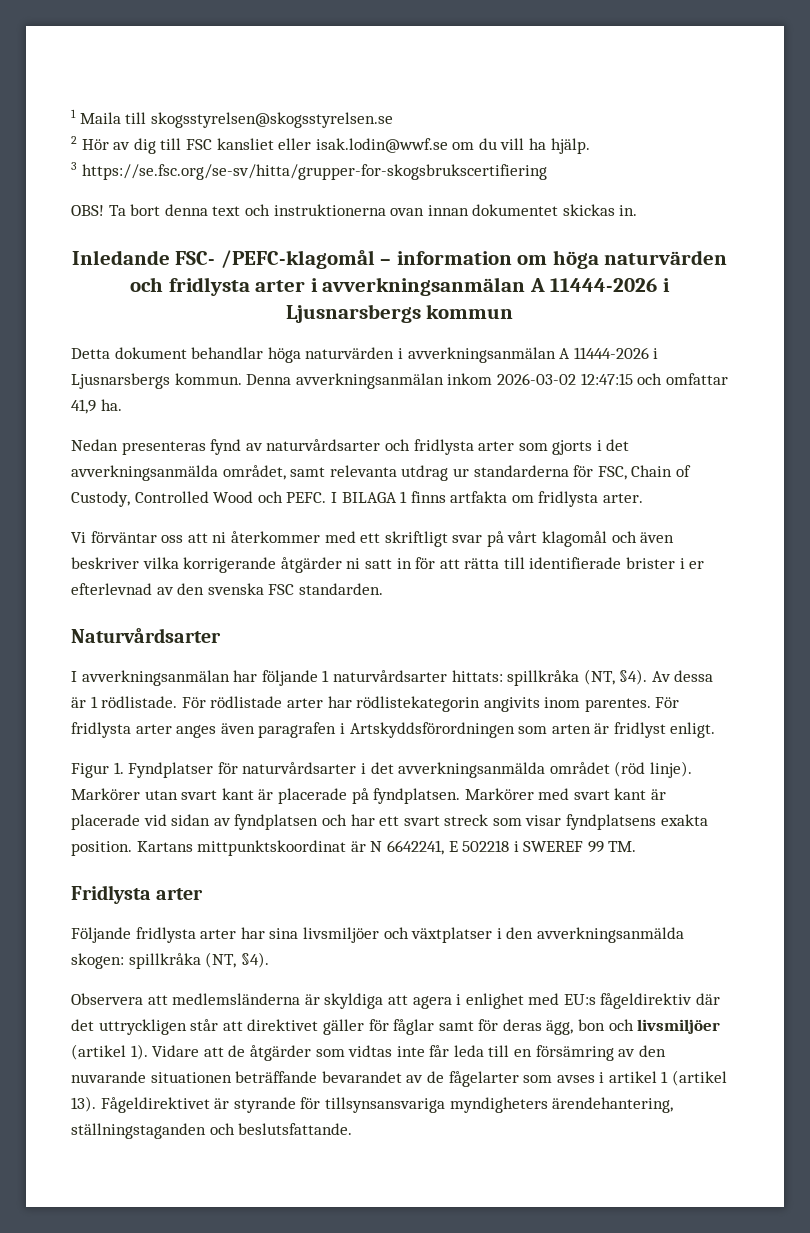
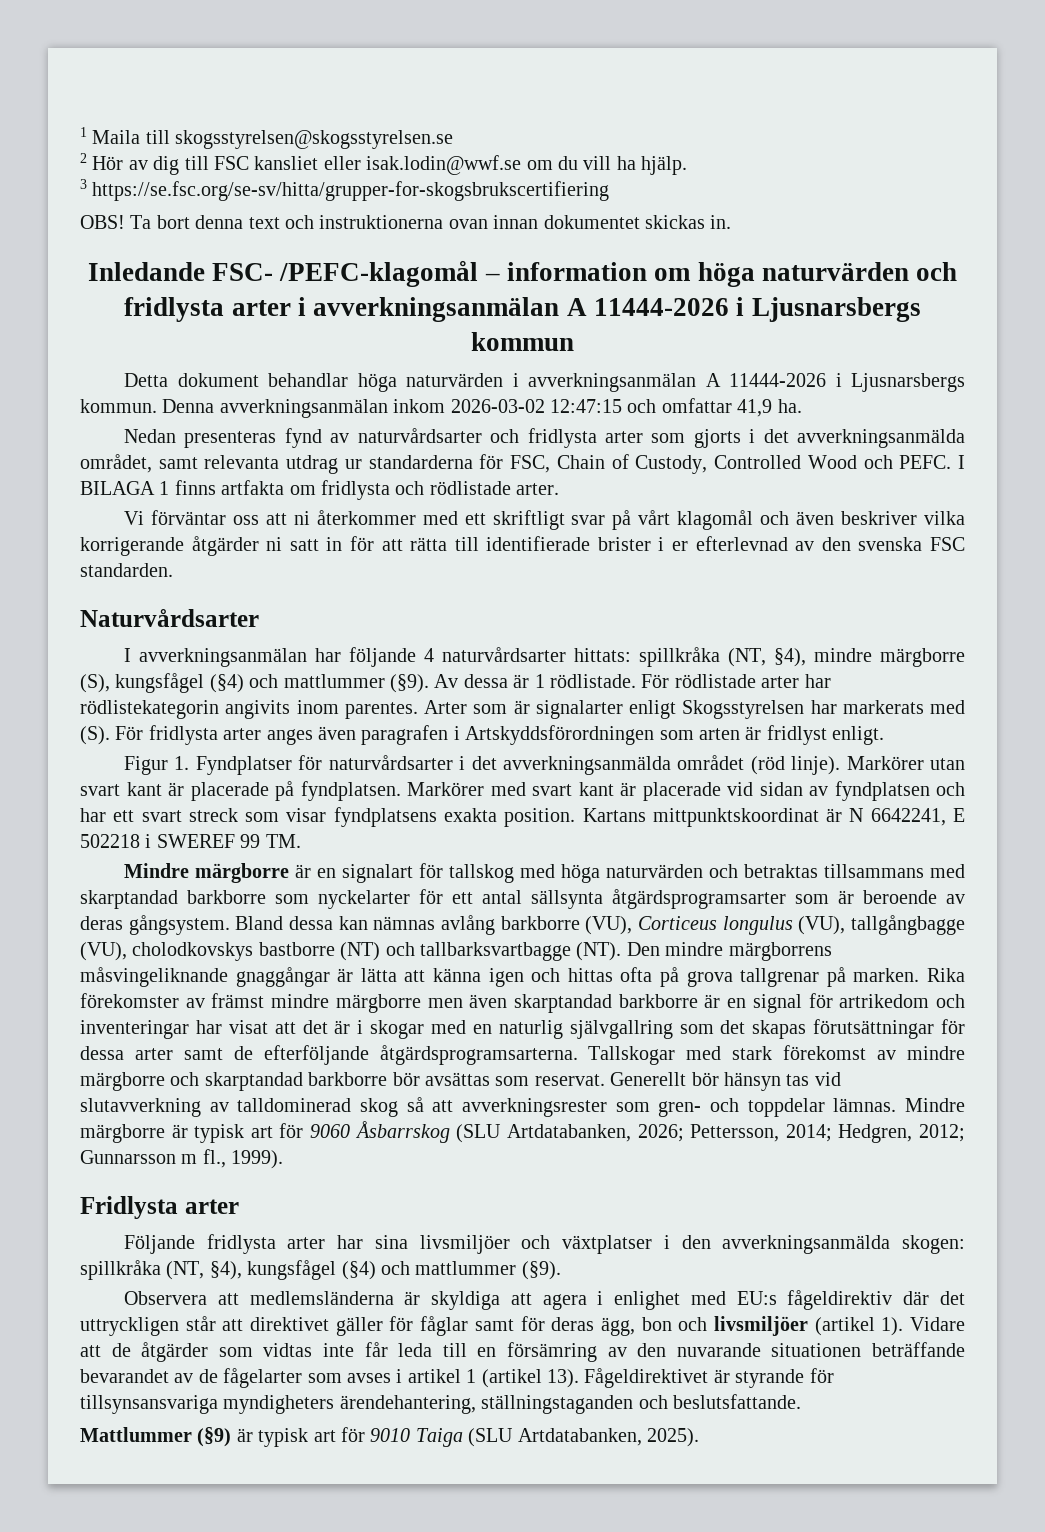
- I BILAGA 1 finns artfakta om fridlysta arter.
+ I BILAGA 1 finns artfakta om fridlysta och rödlistade arter.
- I avverkningsanmälan har följande 1 naturvårdsarter hittats: spillkråka (NT, §4).
+ I avverkningsanmälan har följande 4 naturvårdsarter hittats: spillkråka (NT, §4), mindre märgborre (S), kungsfågel (§4) och mattlummer (§9).
- För fridlysta arter anges även paragrafen i Artskyddsförordningen som arten är fridlyst enligt.
+ Arter som är signalarter enligt Skogsstyrelsen har markerats med (S). För fridlysta arter anges även paragrafen i Artskyddsförordningen som arten är fridlyst enligt.
+ Mindre märgborre är en signalart för tallskog med höga naturvärden och betraktas tillsammans med skarptandad barkborre som nyckelarter för ett antal sällsynta åtgärdsprogramsarter som är beroende av deras gångsystem. Bland dessa kan nämnas avlång barkborre (VU), Corticeus longulus (VU), tallgångbagge (VU), cholodkovskys bastborre (NT) och tallbarksvartbagge (NT). Den mindre märgborrens måsvingeliknande gnaggångar är lätta att känna igen och hittas ofta på grova tallgrenar på marken. Rika förekomster av främst mindre märgborre men även skarptandad barkborre är en signal för artrikedom och inventeringar har visat att det är i skogar med en naturlig självgallring som det skapas förutsättningar för dessa arter samt de efterföljande åtgärdsprogramsarterna. Tallskogar med stark förekomst av mindre märgborre och skarptandad barkborre bör avsättas som reservat. Generellt bör hänsyn tas vid slutavverkning av talldominerad skog så att avverkningsrester som gren- och toppdelar lämnas. Mindre märgborre är typisk art för 9060 Åsbarrskog (SLU Artdatabanken, 2026; Pettersson, 2014; Hedgren, 2012; Gunnarsson m fl., 1999).
- Följande fridlysta arter har sina livsmiljöer och växtplatser i den avverkningsanmälda skogen: spillkråka (NT, §4).
+ Följande fridlysta arter har sina livsmiljöer och växtplatser i den avverkningsanmälda skogen: spillkråka (NT, §4), kungsfågel (§4) och mattlummer (§9).
+ Mattlummer (§9) är typisk art för 9010 Taiga (SLU Artdatabanken, 2025).

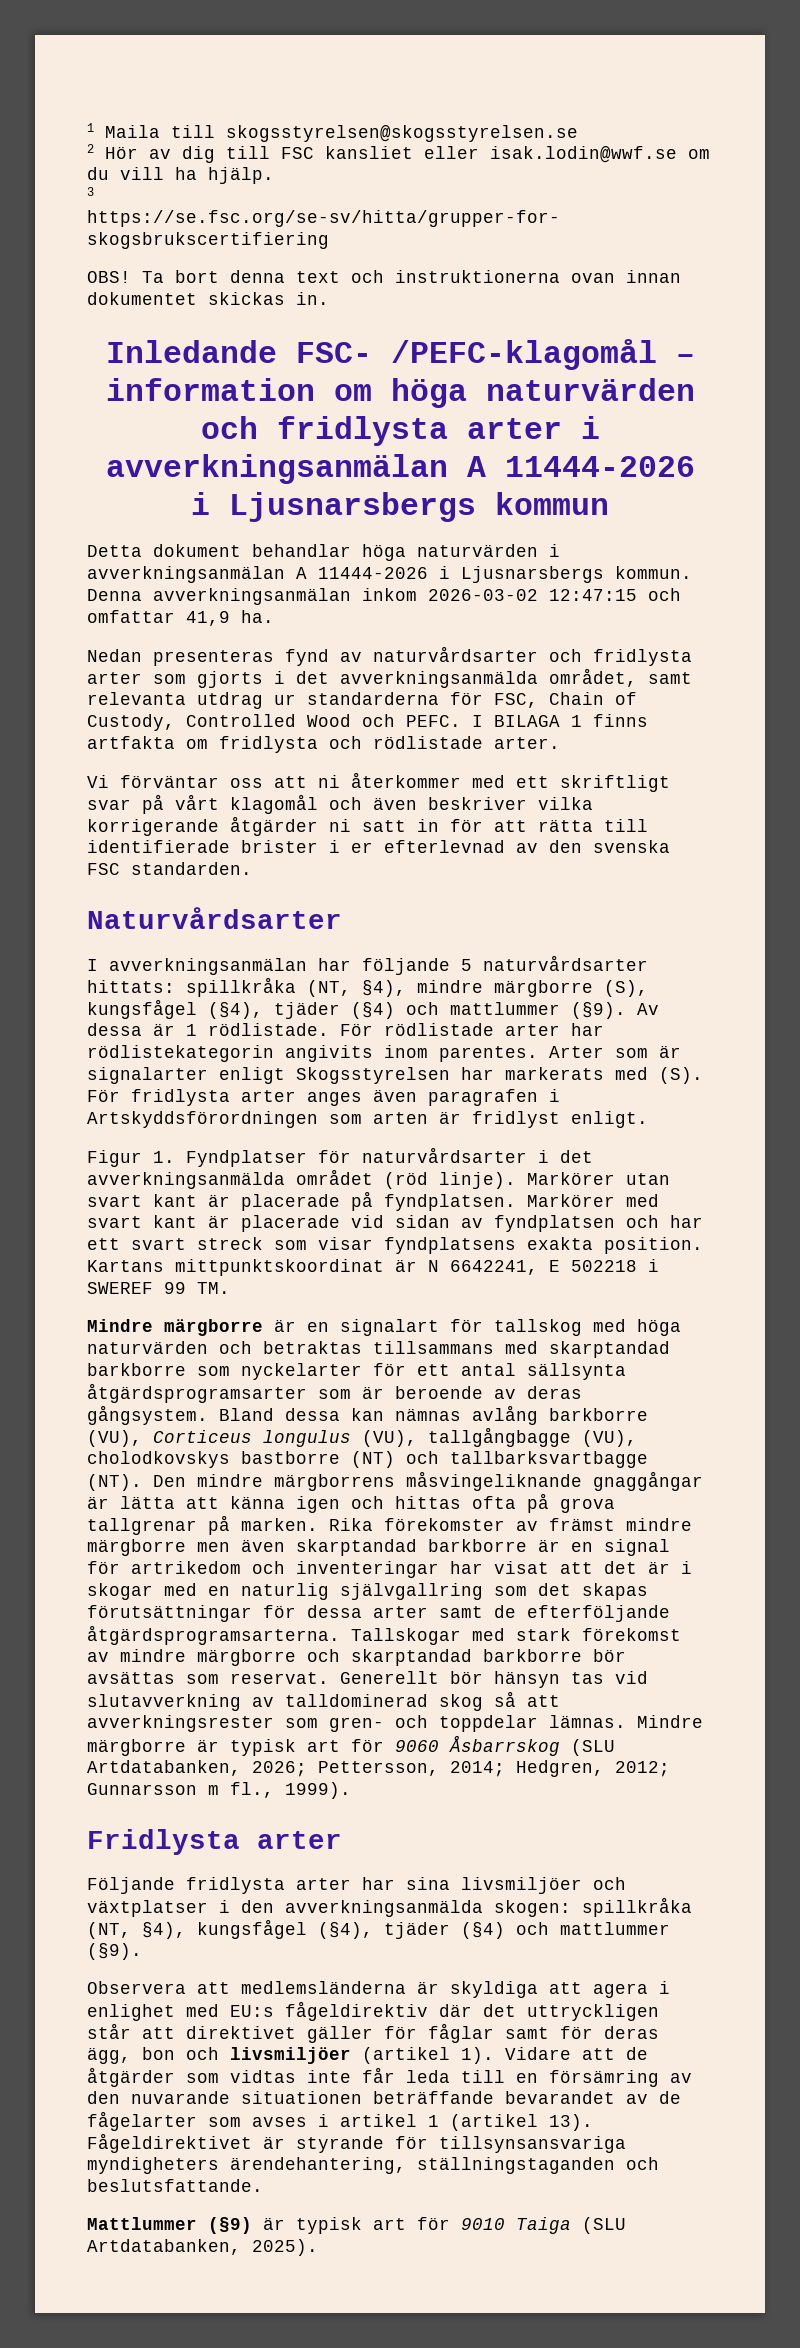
- I avverkningsanmälan har följande 4 naturvårdsarter hittats: spillkråka (NT, §4), mindre märgborre (S), kungsfågel (§4) och mattlummer (§9).
+ I avverkningsanmälan har följande 5 naturvårdsarter hittats: spillkråka (NT, §4), mindre märgborre (S), kungsfågel (§4), tjäder (§4) och mattlummer (§9).
- Följande fridlysta arter har sina livsmiljöer och växtplatser i den avverkningsanmälda skogen: spillkråka (NT, §4), kungsfågel (§4) och mattlummer (§9).
+ Följande fridlysta arter har sina livsmiljöer och växtplatser i den avverkningsanmälda skogen: spillkråka (NT, §4), kungsfågel (§4), tjäder (§4) och mattlummer (§9).

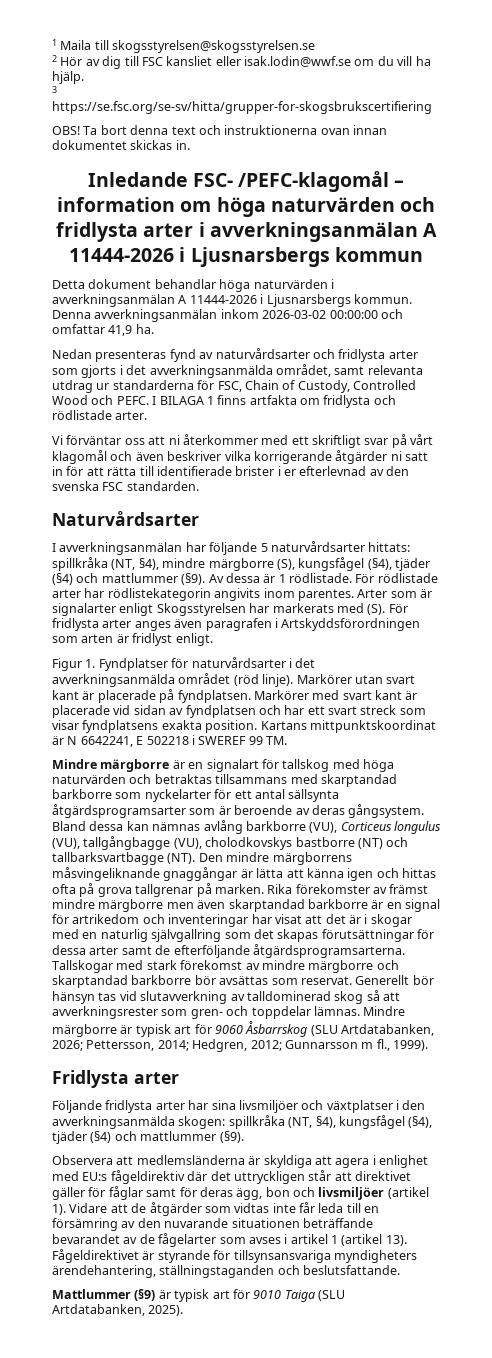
- Denna avverkningsanmälan inkom 2026-03-02 12:47:15 och omfattar 41,9 ha.
+ Denna avverkningsanmälan inkom 2026-03-02 00:00:00 och omfattar 41,9 ha.

